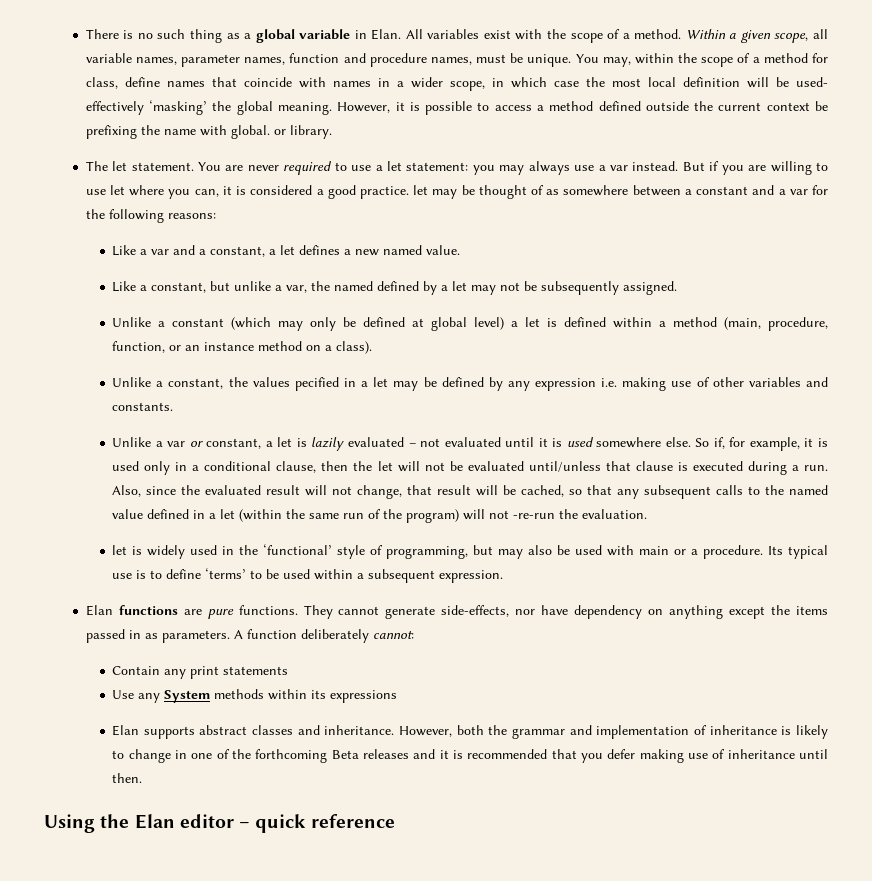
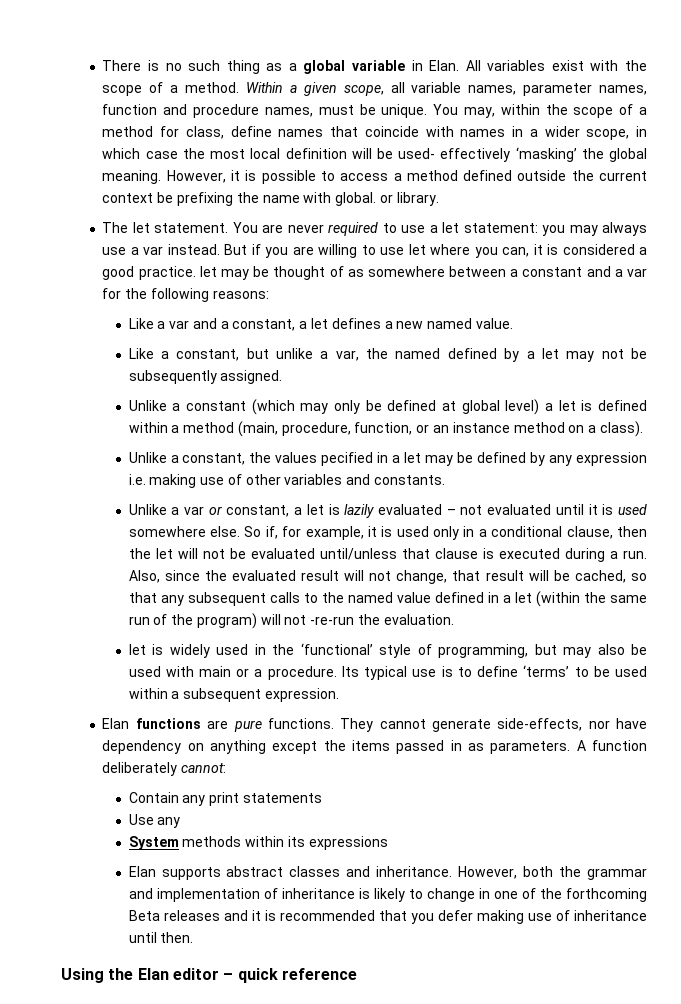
- Use any System methods within its expressions
+ Use any
+ System methods within its expressions

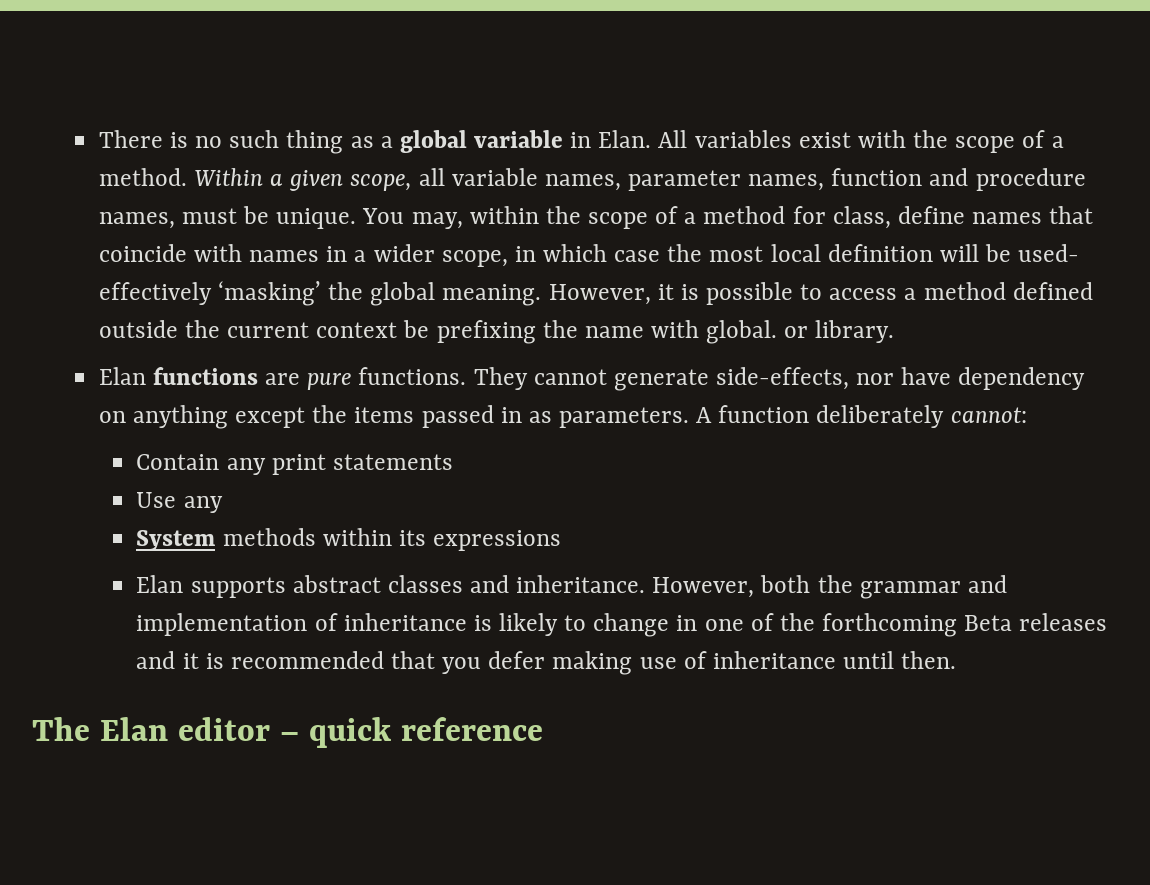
- The let statement. You are never required to use a let statement: you may always use a var instead. But if you are willing to use let where you can, it is considered a good practice. let may be thought of as somewhere between a constant and a var for the following reasons:
- Like a var and a constant, a let defines a new named value.
- Like a constant, but unlike a var, the named defined by a let may not be subsequently assigned.
- Unlike a constant (which may only be defined at global level) a let is defined within a method (main, procedure, function, or an instance method on a class).
- Unlike a constant, the values pecified in a let may be defined by any expression i.e. making use of other variables and constants.
- Unlike a var or constant, a let is lazily evaluated – not evaluated until it is used somewhere else. So if, for example, it is used only in a conditional clause, then the let will not be evaluated until/unless that clause is executed during a run. Also, since the evaluated result will not change, that result will be cached, so that any subsequent calls to the named value defined in a let (within the same run of the program) will not -re-run the evaluation.
- let is widely used in the ‘functional’ style of programming, but may also be used with main or a procedure. Its typical use is to define ‘terms’ to be used within a subsequent expression.
- Using the Elan editor – quick reference
+ The Elan editor – quick reference

